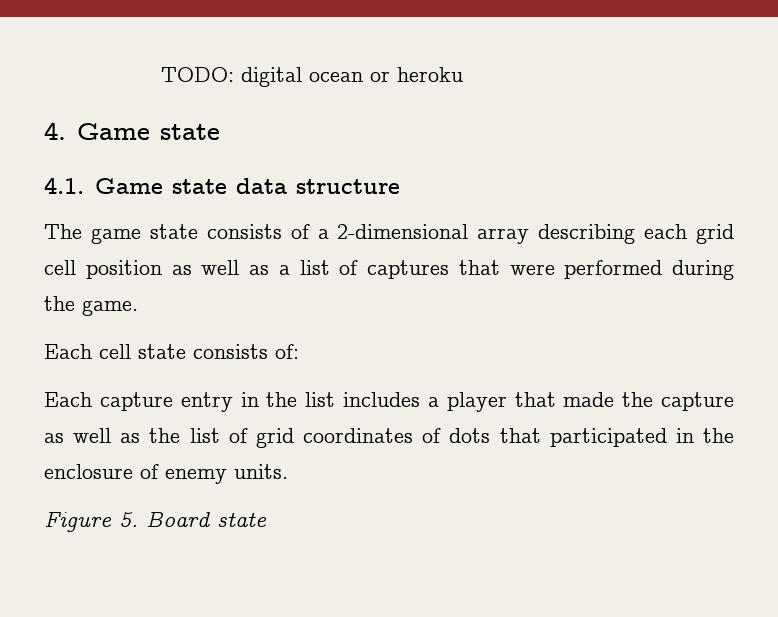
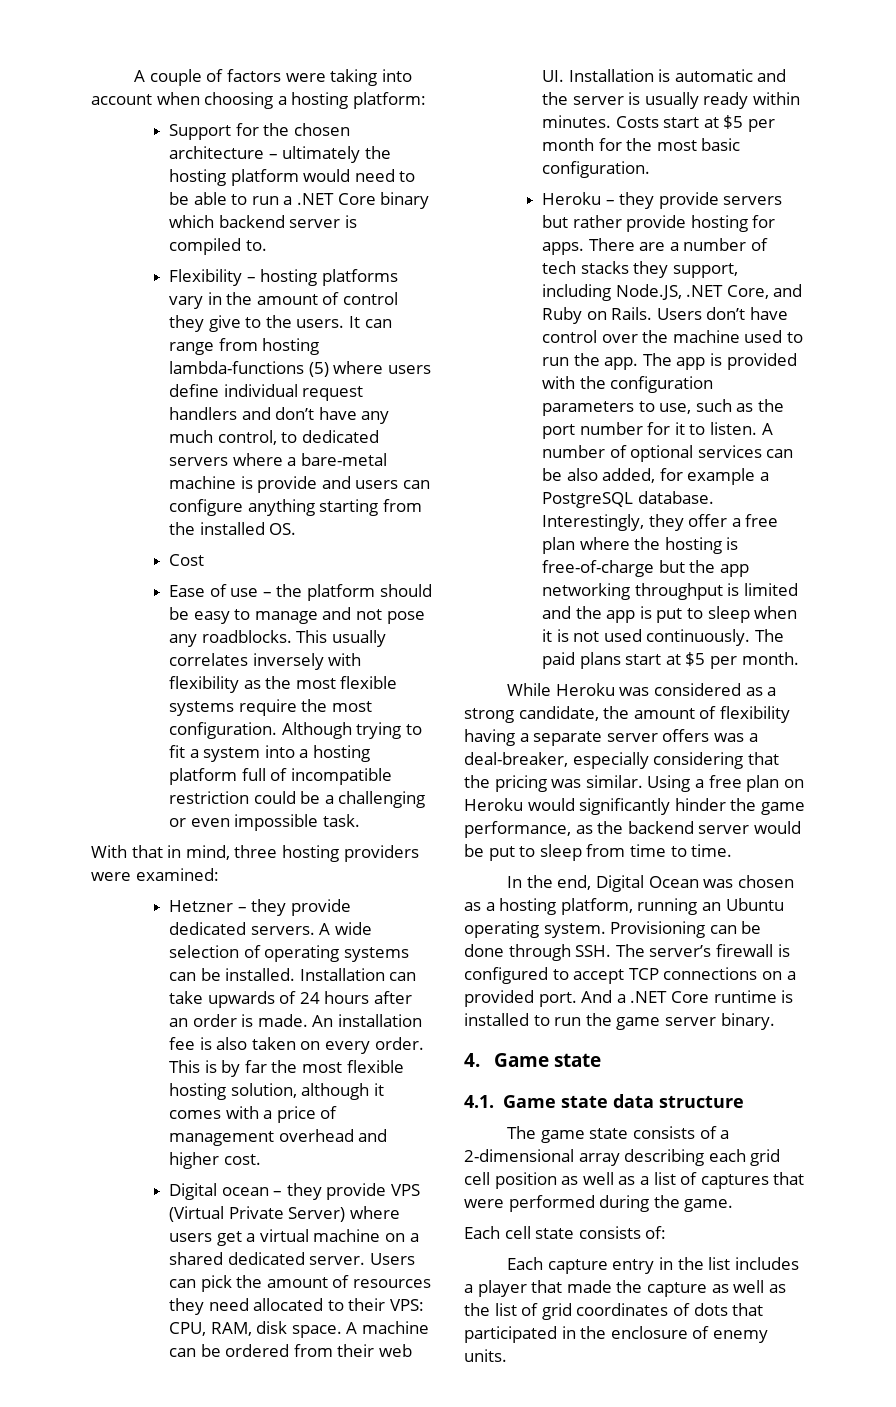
- TODO: digital ocean or heroku
+ A couple of factors were taking into account when choosing a hosting platform:
+ Support for the chosen architecture – ultimately the hosting platform would need to be able to run a .NET Core binary which backend server is compiled to.
+ Flexibility – hosting platforms vary in the amount of control they give to the users. It can range from hosting lambda-functions (5) where users define individual request handlers and don’t have any much control, to dedicated servers where a bare-metal machine is provide and users can configure anything starting from the installed OS.
+ Cost
+ Ease of use – the platform should be easy to manage and not pose any roadblocks. This usually correlates inversely with flexibility as the most flexible systems require the most configuration. Although trying to fit a system into a hosting platform full of incompatible restriction could be a challenging or even impossible task.
+ With that in mind, three hosting providers were examined:
+ Hetzner – they provide dedicated servers. A wide selection of operating systems can be installed. Installation can take upwards of 24 hours after an order is made. An installation fee is also taken on every order. This is by far the most flexible hosting solution, although it comes with a price of management overhead and higher cost.
+ Digital ocean – they provide VPS (Virtual Private Server) where users get a virtual machine on a shared dedicated server. Users can pick the amount of resources they need allocated to their VPS: CPU, RAM, disk space. A machine can be ordered from their web UI. Installation is automatic and the server is usually ready within minutes. Costs start at $5 per month for the most basic configuration.
+ Heroku – they provide servers but rather provide hosting for apps. There are a number of tech stacks they support, including Node.JS, .NET Core, and Ruby on Rails. Users don’t have control over the machine used to run the app. The app is provided with the configuration parameters to use, such as the port number for it to listen. A number of optional services can be also added, for example a PostgreSQL database. Interestingly, they offer a free plan where the hosting is free-of-charge but the app networking throughput is limited and the app is put to sleep when it is not used continuously. The paid plans start at $5 per month.
+ While Heroku was considered as a strong candidate, the amount of flexibility having a separate server offers was a deal-breaker, especially considering that the pricing was similar. Using a free plan on Heroku would significantly hinder the game performance, as the backend server would be put to sleep from time to time.
+ In the end, Digital Ocean was chosen as a hosting platform, running an Ubuntu operating system. Provisioning can be done through SSH. The server’s firewall is configured to accept TCP connections on a provided port. And a .NET Core runtime is installed to run the game server binary.
- Figure 5. Board state

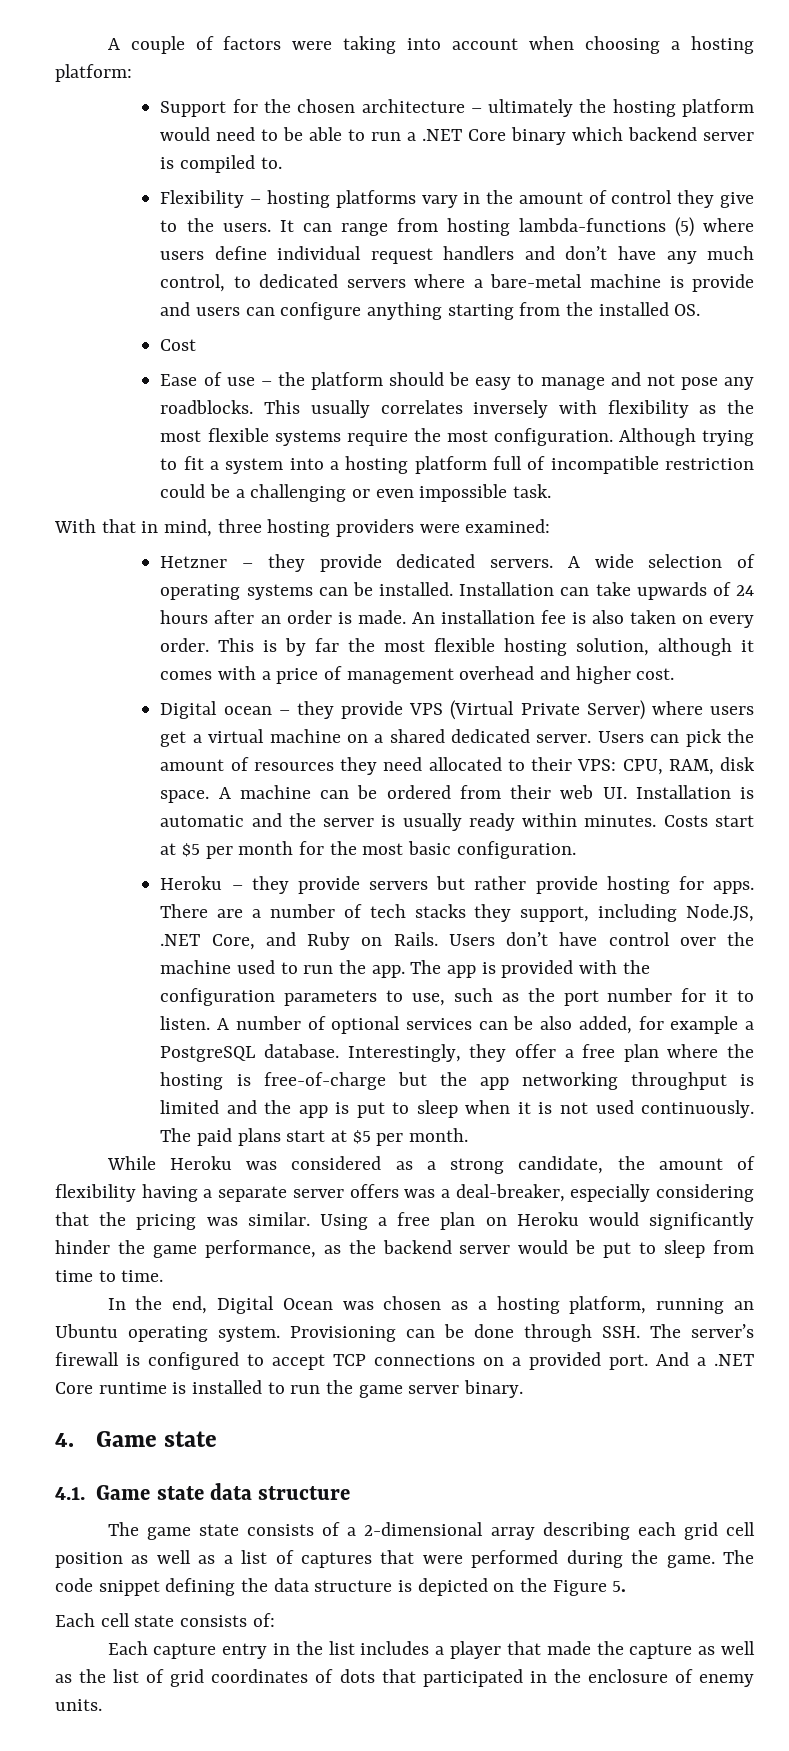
+ The code snippet defining the data structure is depicted on the Figure 5.

